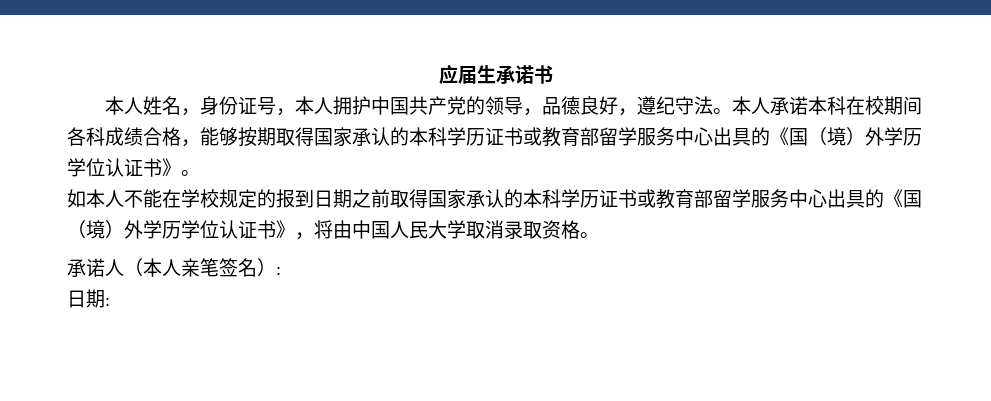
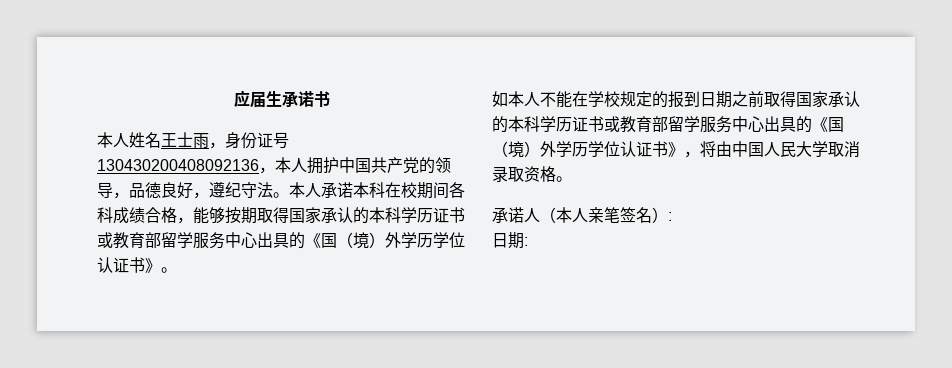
- 本人姓名，身份证号，本人拥护中国共产党的领导，品德良好，遵纪守法。
+ 本人姓名王士雨，身份证号130430200408092136，本人拥护中国共产党的领导，品德良好，遵纪守法。

